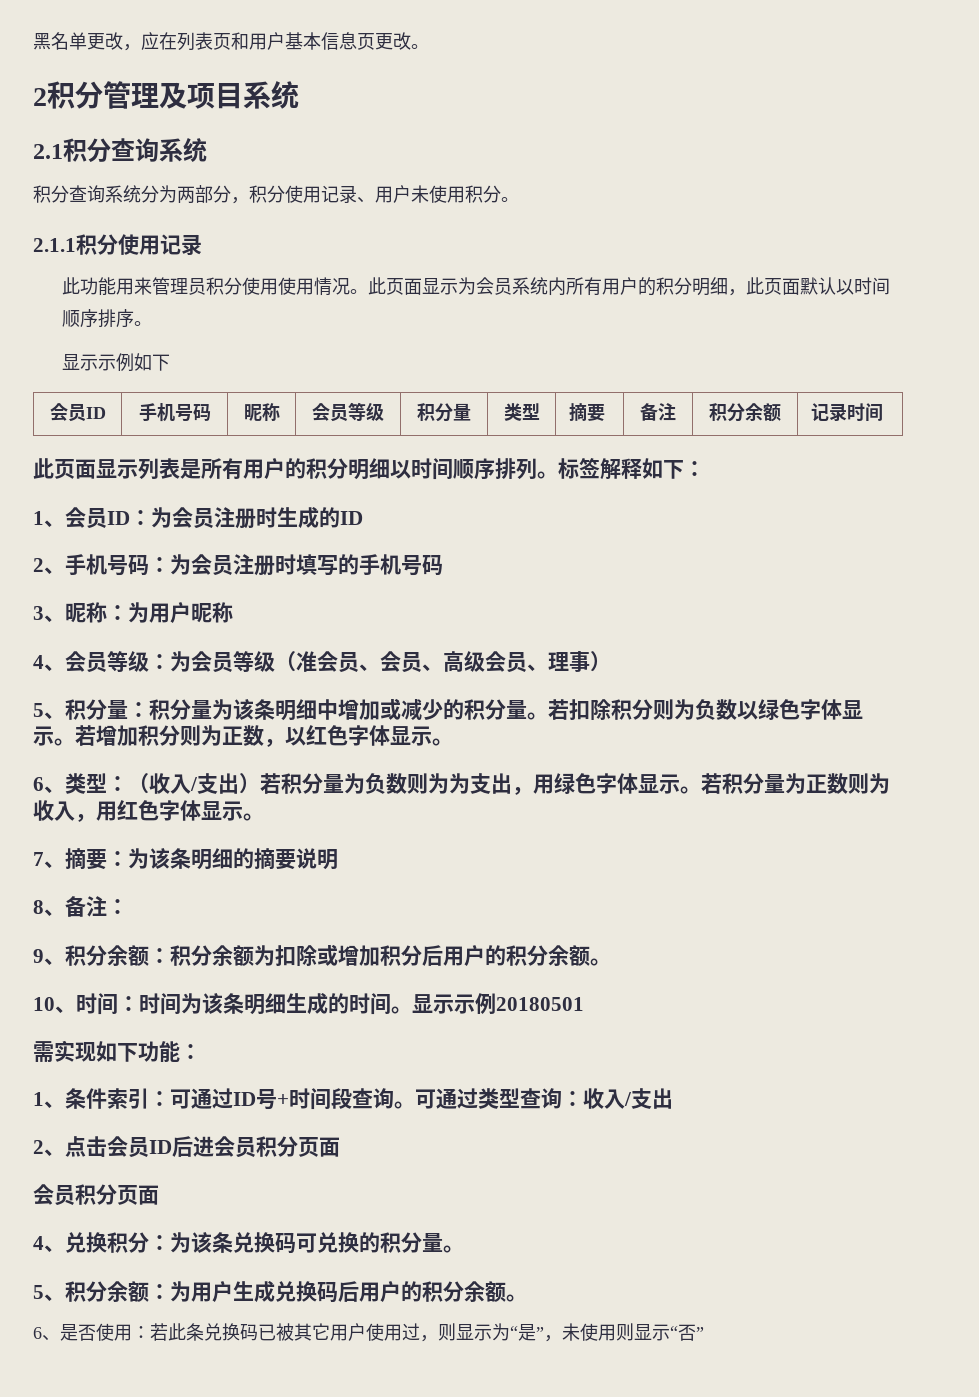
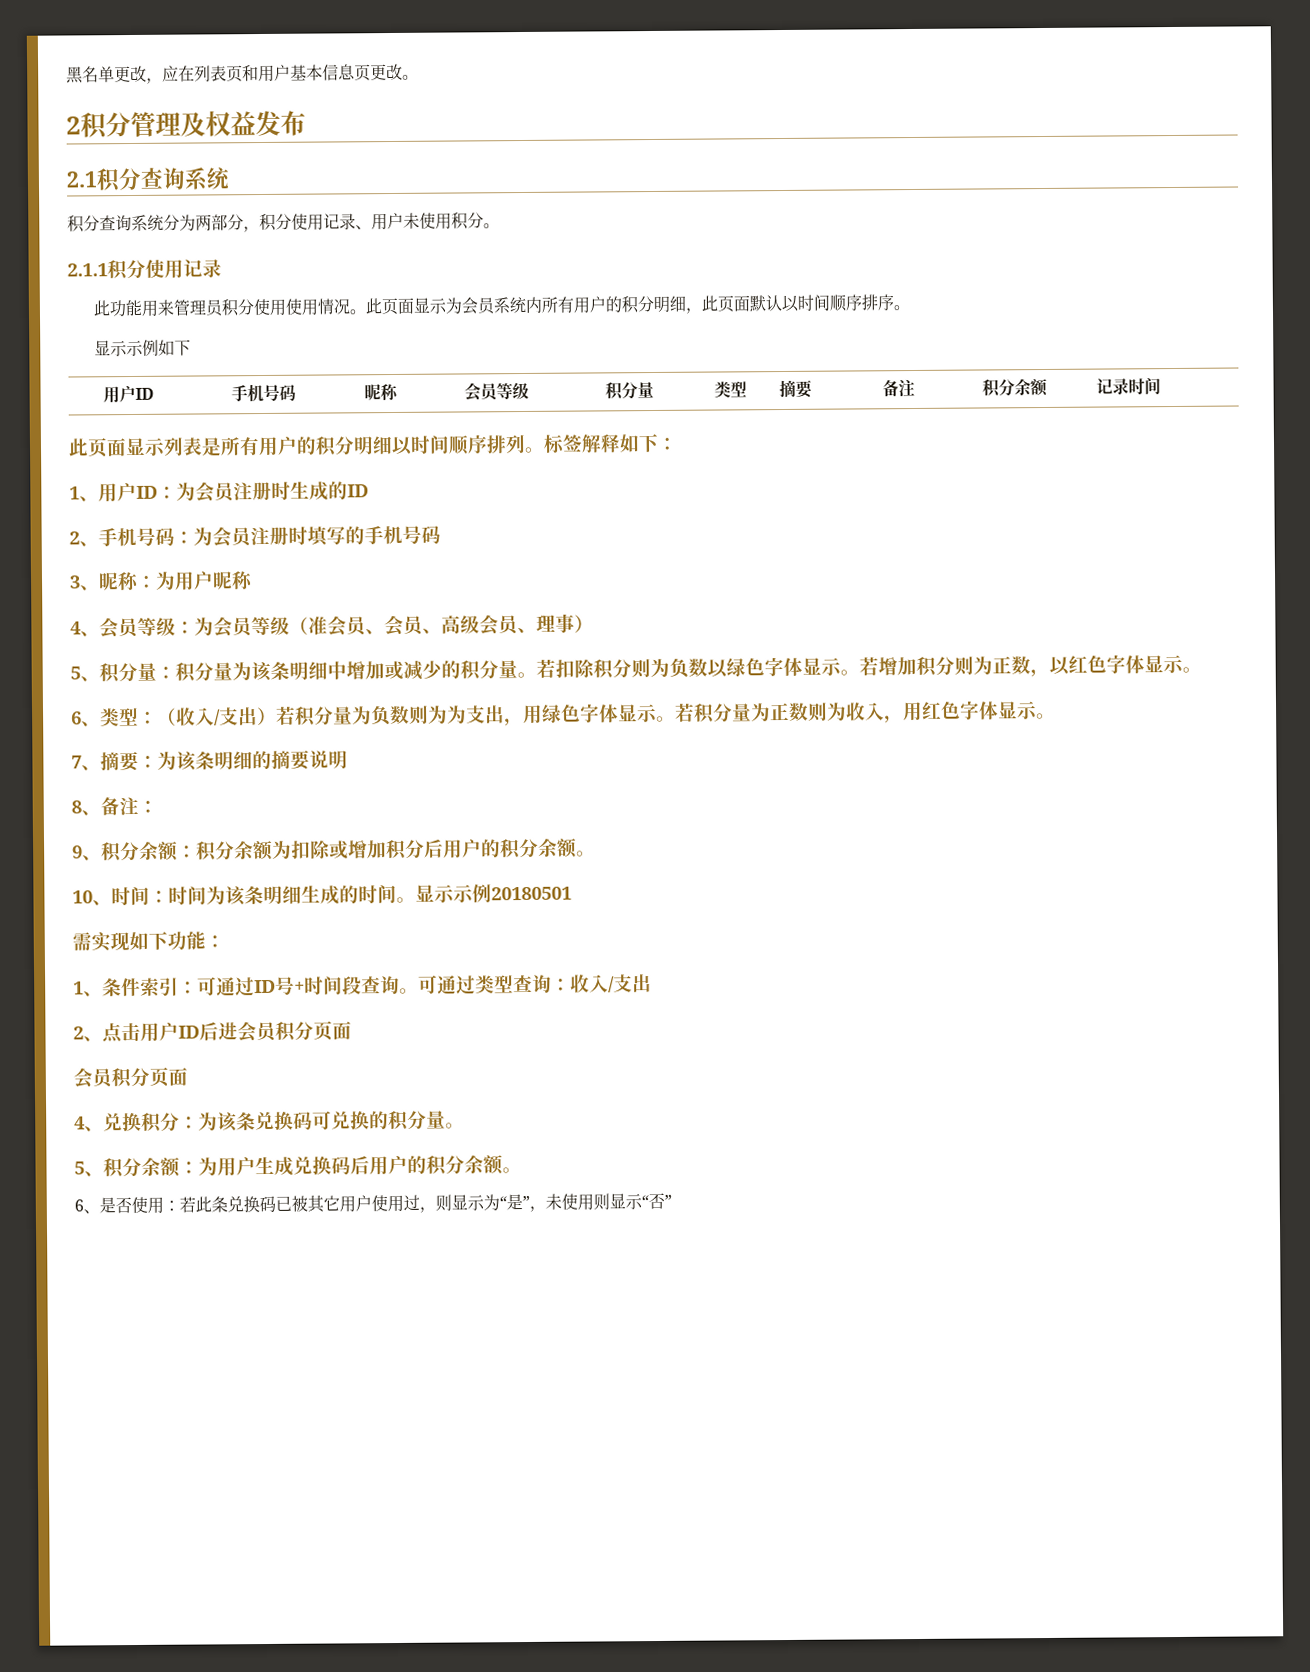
- 2积分管理及项目系统
+ 2积分管理及权益发布
- 会员ID | 手机号码 | 昵称 | 会员等级 | 积分量 | 类型 | 摘要 | 备注 | 积分余额 | 记录时间
+ 用户ID | 手机号码 | 昵称 | 会员等级 | 积分量 | 类型 | 摘要 | 备注 | 积分余额 | 记录时间
- 1、会员ID：为会员注册时生成的ID
+ 1、用户ID：为会员注册时生成的ID
- 2、点击会员ID后进会员积分页面
+ 2、点击用户ID后进会员积分页面

